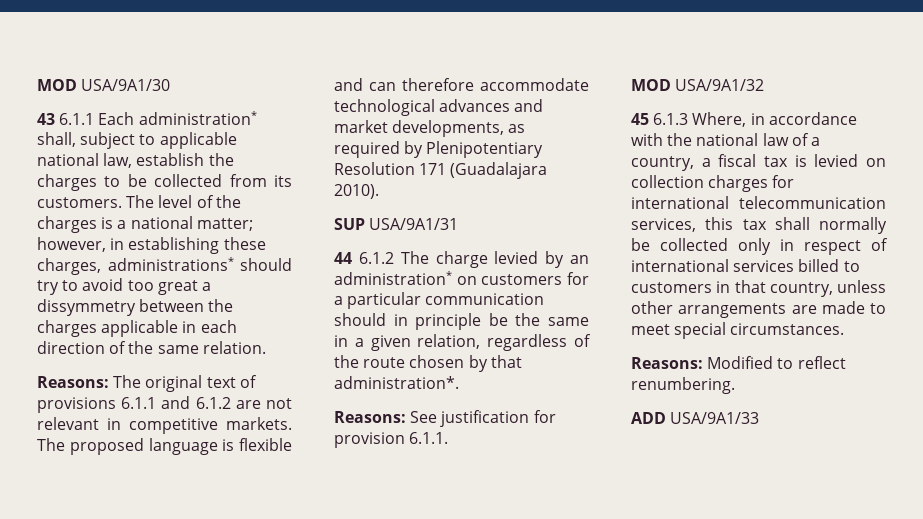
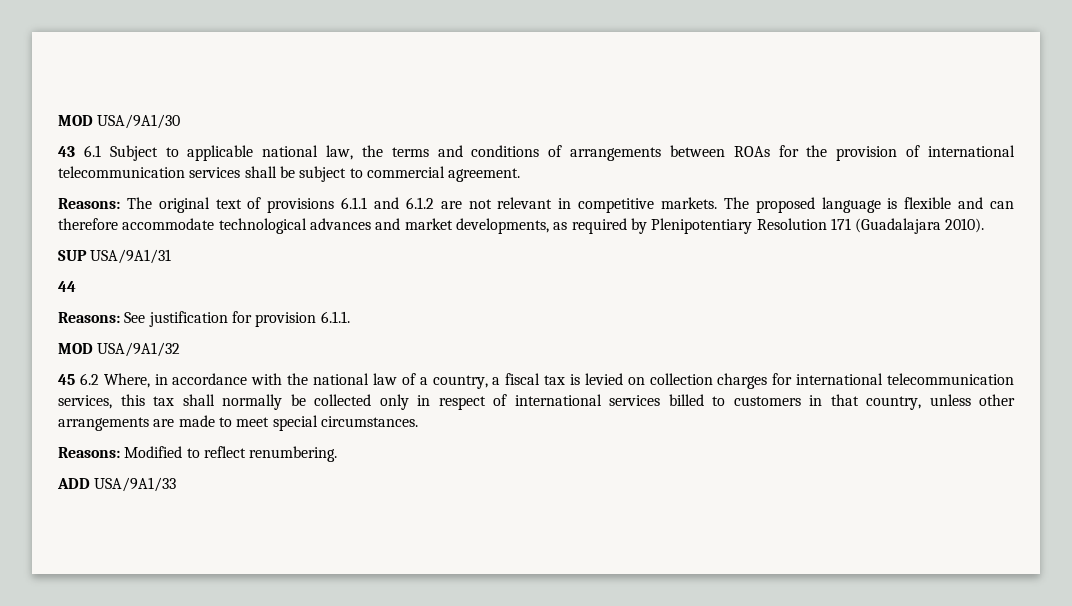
- 43 6.1.1 Each administration* shall, subject to applicable national law, establish the charges to be collected from its customers. The level of the charges is a national matter; however, in establishing these charges, administrations* should try to avoid too great a dissymmetry between the charges applicable in each direction of the same relation.
+ 43 6.1 Subject to applicable national law, the terms and conditions of arrangements between ROAs for the provision of international telecommunication services shall be subject to commercial agreement.
- 44 6.1.2 The charge levied by an administration* on customers for a particular communication should in principle be the same in a given relation, regardless of the route chosen by that administration*.
+ 44
- 45 6.1.3 Where, in accordance with the national law of a country, a fiscal tax is levied on collection charges for international telecommunication services, this tax shall normally be collected only in respect of international services billed to customers in that country, unless other arrangements are made to meet special circumstances.
+ 45 6.2 Where, in accordance with the national law of a country, a fiscal tax is levied on collection charges for international telecommunication services, this tax shall normally be collected only in respect of international services billed to customers in that country, unless other arrangements are made to meet special circumstances.

